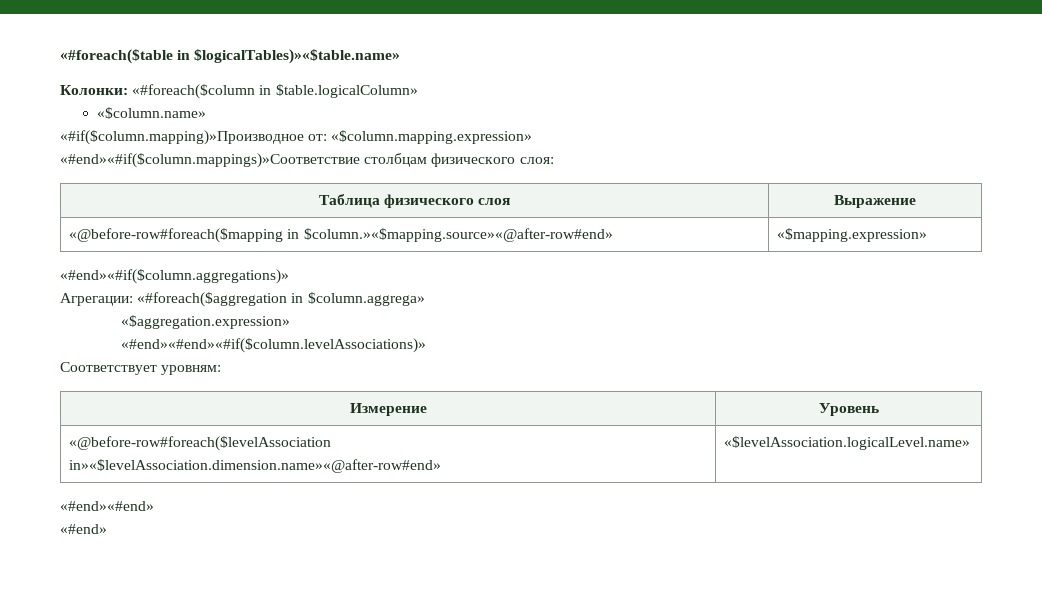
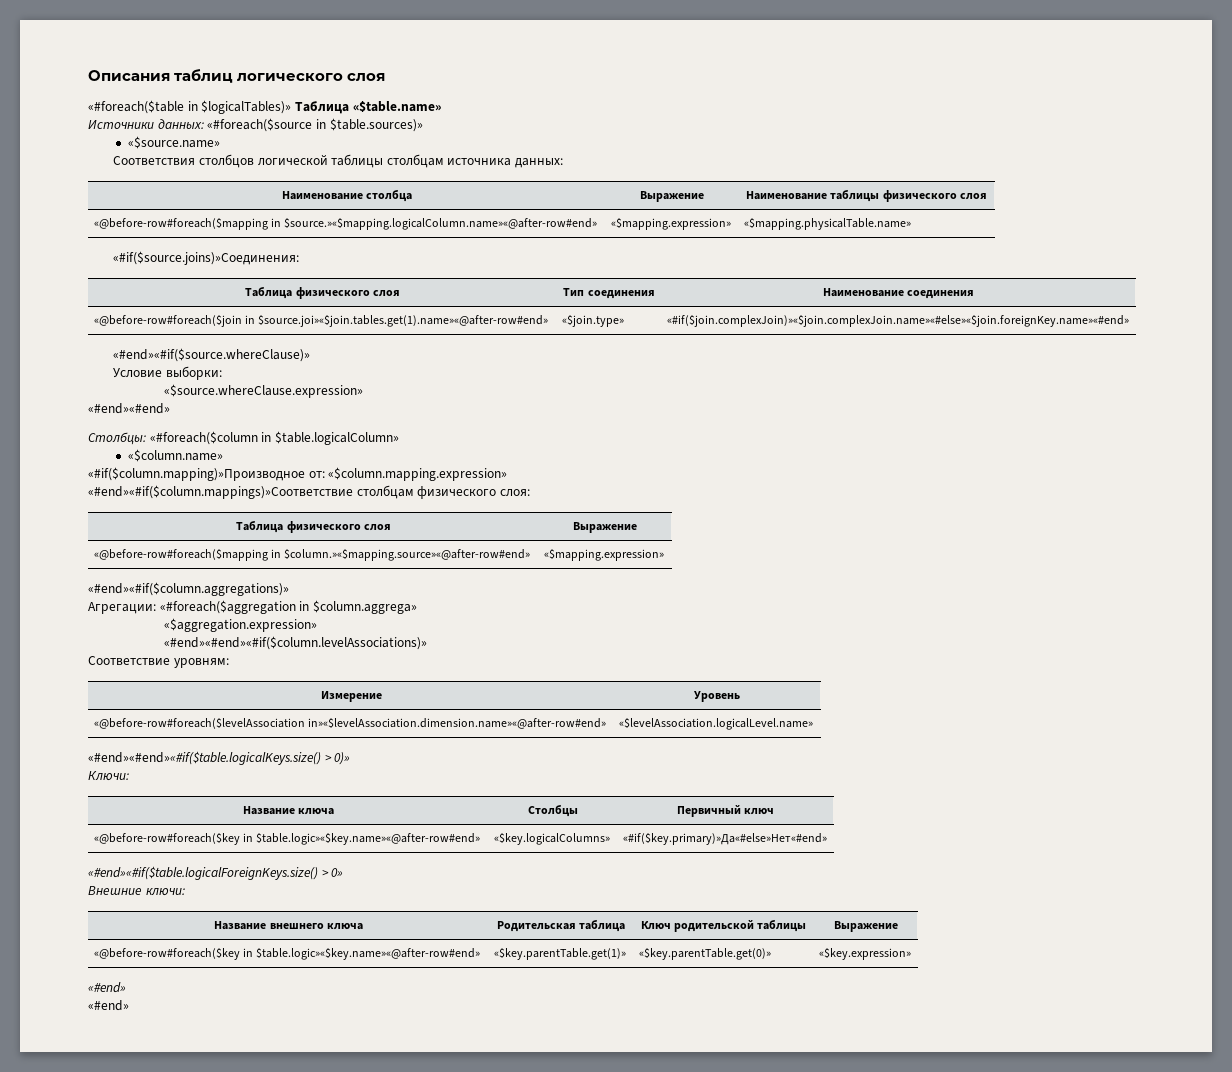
- «#foreach($table in $logicalTables)»«$table.name»
- Колонки: «#foreach($column in $table.logicalColumn»
+ Описания таблиц логического слоя
+ «#foreach($table in $logicalTables)» Таблица «$table.name»
+ Источники данных: «#foreach($source in $table.sources)»
+ «$source.name»
+ Соответствия столбцов логической таблицы столбцам источника данных:
+ Наименование столбца | Выражение | Наименование таблицы физического слоя
+ «@before-row#foreach($mapping in $source.»«$mapping.logicalColumn.name»«@after-row#end» | «$mapping.expression» | «$mapping.physicalTable.name»
+ «#if($source.joins)»Соединения:
+ Таблица физического слоя | Тип соединения | Наименование соединения
+ «@before-row#foreach($join in $source.joi»«$join.tables.get(1).name»«@after-row#end» | «$join.type» | «#if($join.complexJoin)»«$join.complexJoin.name»«#else»«$join.foreignKey.name»«#end»
+ «#end»«#if($source.whereClause)»
+ Условие выборки:
+ «$source.whereClause.expression»
+ «#end»«#end»
+ Столбцы: «#foreach($column in $table.logicalColumn»
- Соответствует уровням:
+ Соответствие уровням:
- «#end»«#end»
+ «#end»«#end»«#if($table.logicalKeys.size() > 0)»
+ Ключи:
+ Название ключа | Столбцы | Первичный ключ
+ «@before-row#foreach($key in $table.logic»«$key.name»«@after-row#end» | «$key.logicalColumns» | «#if($key.primary)»Да«#else»Нет«#end»
+ «#end»«#if($table.logicalForeignKeys.size() > 0»
+ Внешние ключи:
+ Название внешнего ключа | Родительская таблица | Ключ родительской таблицы | Выражение
+ «@before-row#foreach($key in $table.logic»«$key.name»«@after-row#end» | «$key.parentTable.get(1)» | «$key.parentTable.get(0)» | «$key.expression»
+ «#end»

